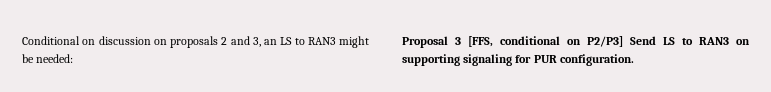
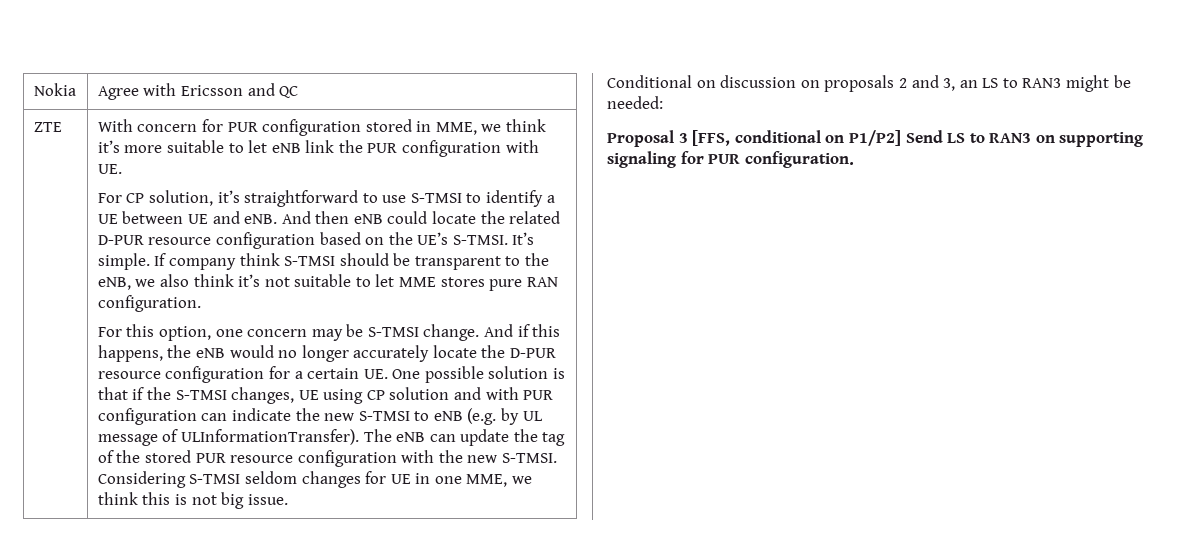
+ Nokia | Agree with Ericsson and QC
+ ZTE | With concern for PUR configuration stored in MME, we think it’s more suitable to let eNB link the PUR configuration with UE.
+ For CP solution, it’s straightforward to use S-TMSI to identify a UE between UE and eNB. And then eNB could locate the related D-PUR resource configuration based on the UE’s S-TMSI. It’s simple. If company think S-TMSI should be transparent to the eNB, we also think it’s not suitable to let MME stores pure RAN configuration.
+ For this option, one concern may be S-TMSI change. And if this happens, the eNB would no longer accurately locate the D-PUR resource configuration for a certain UE. One possible solution is that if the S-TMSI changes, UE using CP solution and with PUR configuration can indicate the new S-TMSI to eNB (e.g. by UL message of ULInformationTransfer). The eNB can update the tag of the stored PUR resource configuration with the new S-TMSI. Considering S-TMSI seldom changes for UE in one MME, we think this is not big issue.
- Proposal 3 [FFS, conditional on P2/P3] Send LS to RAN3 on supporting signaling for PUR configuration.
+ Proposal 3 [FFS, conditional on P1/P2] Send LS to RAN3 on supporting signaling for PUR configuration.

